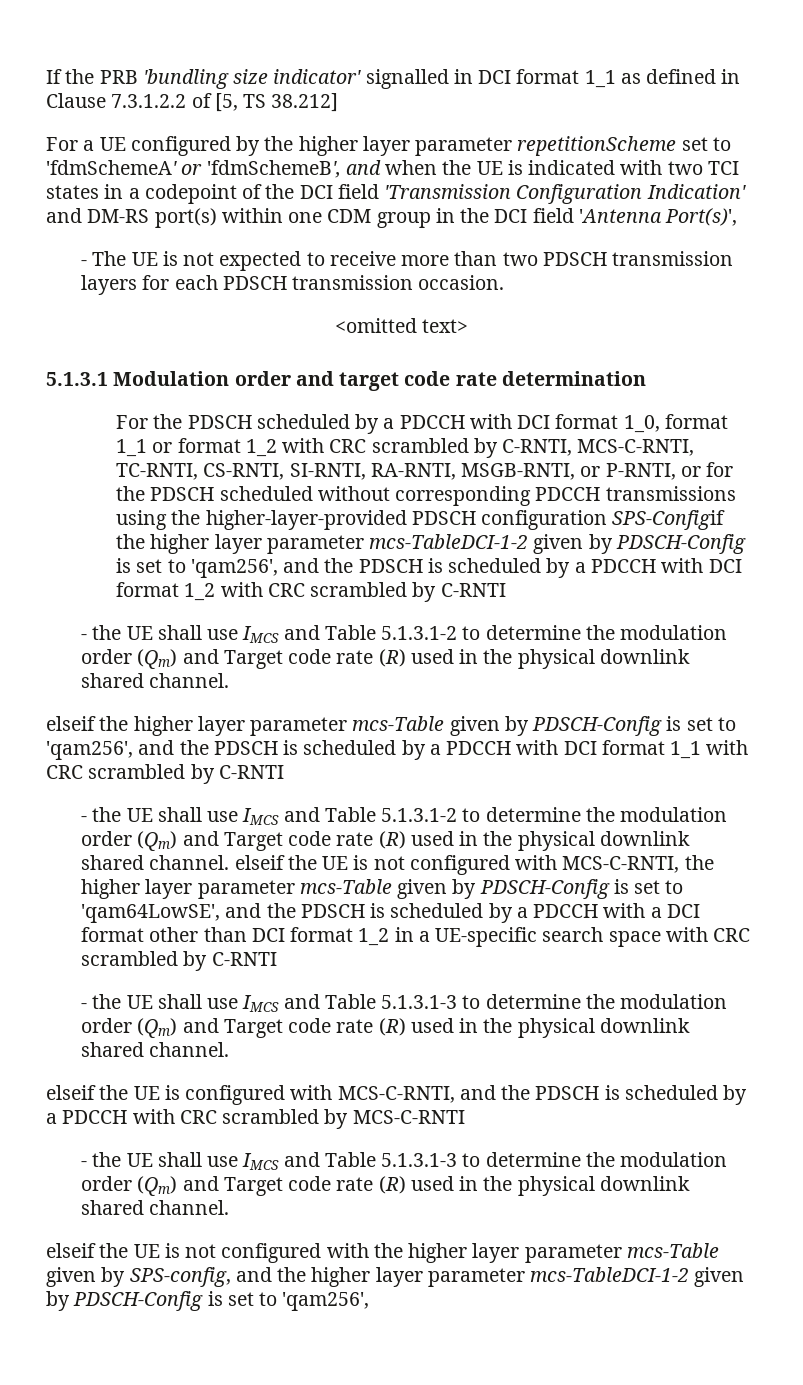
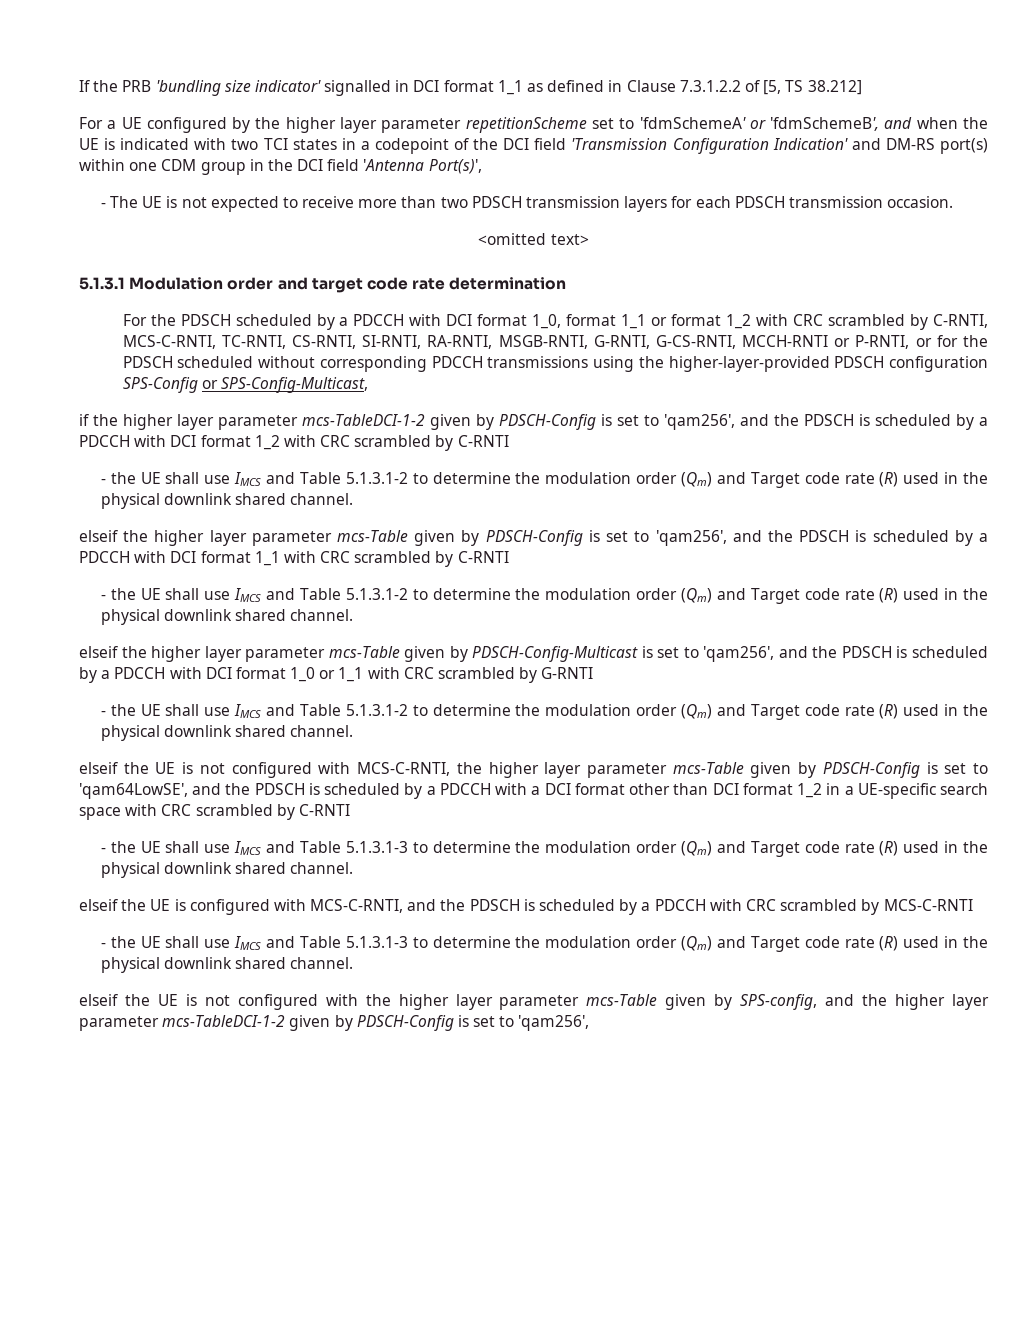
- For the PDSCH scheduled by a PDCCH with DCI format 1_0, format 1_1 or format 1_2 with CRC scrambled by C-RNTI, MCS-C-RNTI, TC-RNTI, CS-RNTI, SI-RNTI, RA-RNTI, MSGB-RNTI, or P-RNTI, or for the PDSCH scheduled without corresponding PDCCH transmissions using the higher-layer-provided PDSCH configuration SPS-Configif the higher layer parameter mcs-TableDCI-1-2 given by PDSCH-Config is set to 'qam256', and the PDSCH is scheduled by a PDCCH with DCI format 1_2 with CRC scrambled by C-RNTI
+ For the PDSCH scheduled by a PDCCH with DCI format 1_0, format 1_1 or format 1_2 with CRC scrambled by C-RNTI, MCS-C-RNTI, TC-RNTI, CS-RNTI, SI-RNTI, RA-RNTI, MSGB-RNTI, G-RNTI, G-CS-RNTI, MCCH-RNTI or P-RNTI, or for the PDSCH scheduled without corresponding PDCCH transmissions using the higher-layer-provided PDSCH configuration SPS-Config or SPS-Config-Multicast,
+ if the higher layer parameter mcs-TableDCI-1-2 given by PDSCH-Config is set to 'qam256', and the PDSCH is scheduled by a PDCCH with DCI format 1_2 with CRC scrambled by C-RNTI
  elseif the higher layer parameter mcs-Table given by PDSCH-Config is set to 'qam256', and the PDSCH is scheduled by a PDCCH with DCI format 1_1 with CRC scrambled by C-RNTI
- - the UE shall use IMCS and Table 5.1.3.1-2 to determine the modulation order (Qm) and Target code rate (R) used in the physical downlink shared channel. elseif the UE is not configured with MCS-C-RNTI, the higher layer parameter mcs-Table given by PDSCH-Config is set to 'qam64LowSE', and the PDSCH is scheduled by a PDCCH with a DCI format other than DCI format 1_2 in a UE-specific search space with CRC scrambled by C-RNTI
+ - the UE shall use IMCS and Table 5.1.3.1-2 to determine the modulation order (Qm) and Target code rate (R) used in the physical downlink shared channel.
+ elseif the higher layer parameter mcs-Table given by PDSCH-Config-Multicast is set to 'qam256', and the PDSCH is scheduled by a PDCCH with DCI format 1_0 or 1_1 with CRC scrambled by G-RNTI
+ - the UE shall use IMCS and Table 5.1.3.1-2 to determine the modulation order (Qm) and Target code rate (R) used in the physical downlink shared channel.
+ elseif the UE is not configured with MCS-C-RNTI, the higher layer parameter mcs-Table given by PDSCH-Config is set to 'qam64LowSE', and the PDSCH is scheduled by a PDCCH with a DCI format other than DCI format 1_2 in a UE-specific search space with CRC scrambled by C-RNTI

